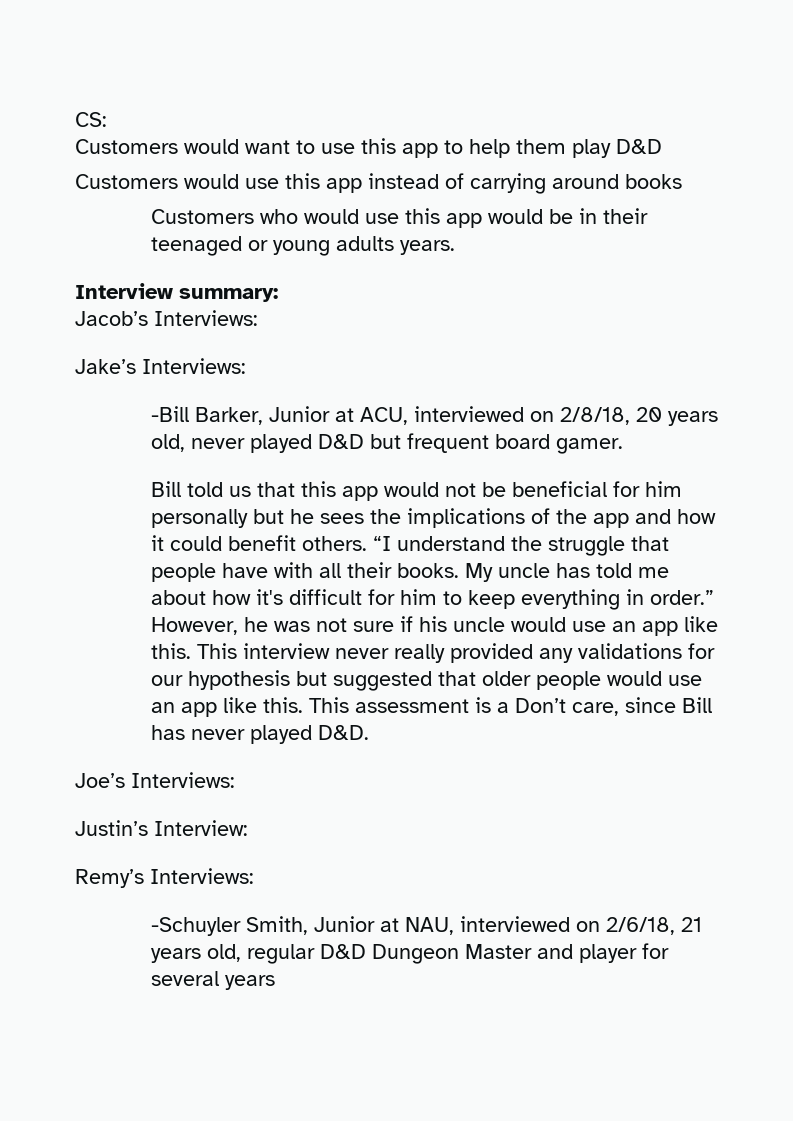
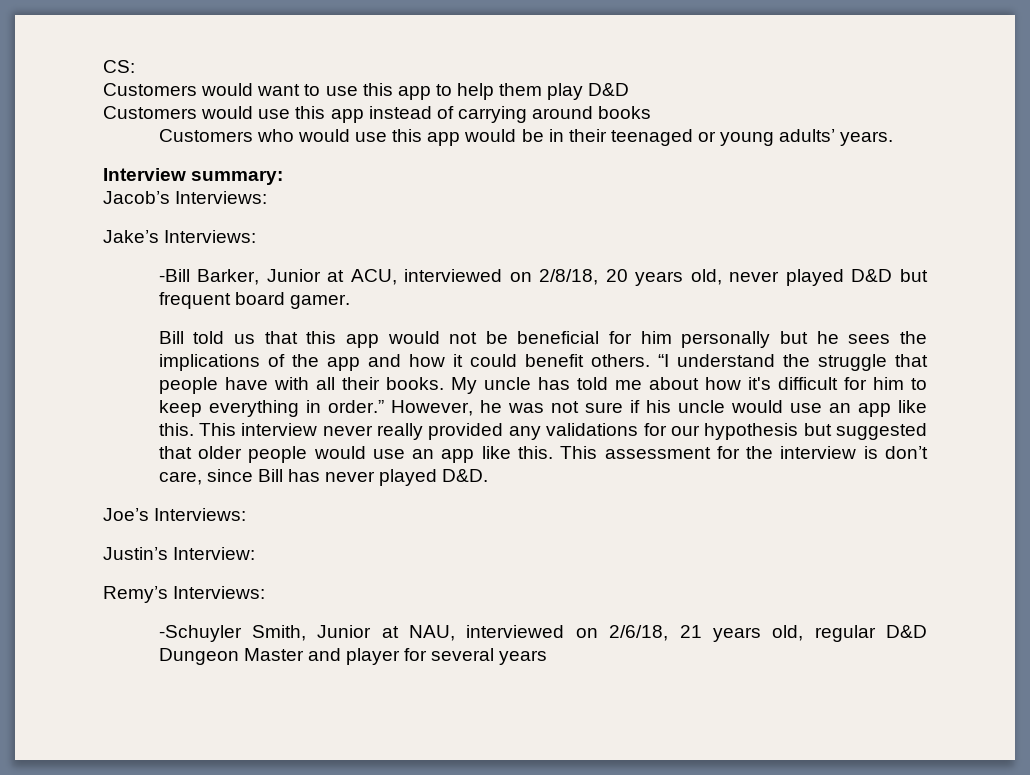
- Customers who would use this app would be in their teenaged or young adults years.
+ Customers who would use this app would be in their teenaged or young adults’ years.
- This assessment is a Don’t care, since Bill has never played D&D.
+ This assessment for the interview is don’t care, since Bill has never played D&D.

